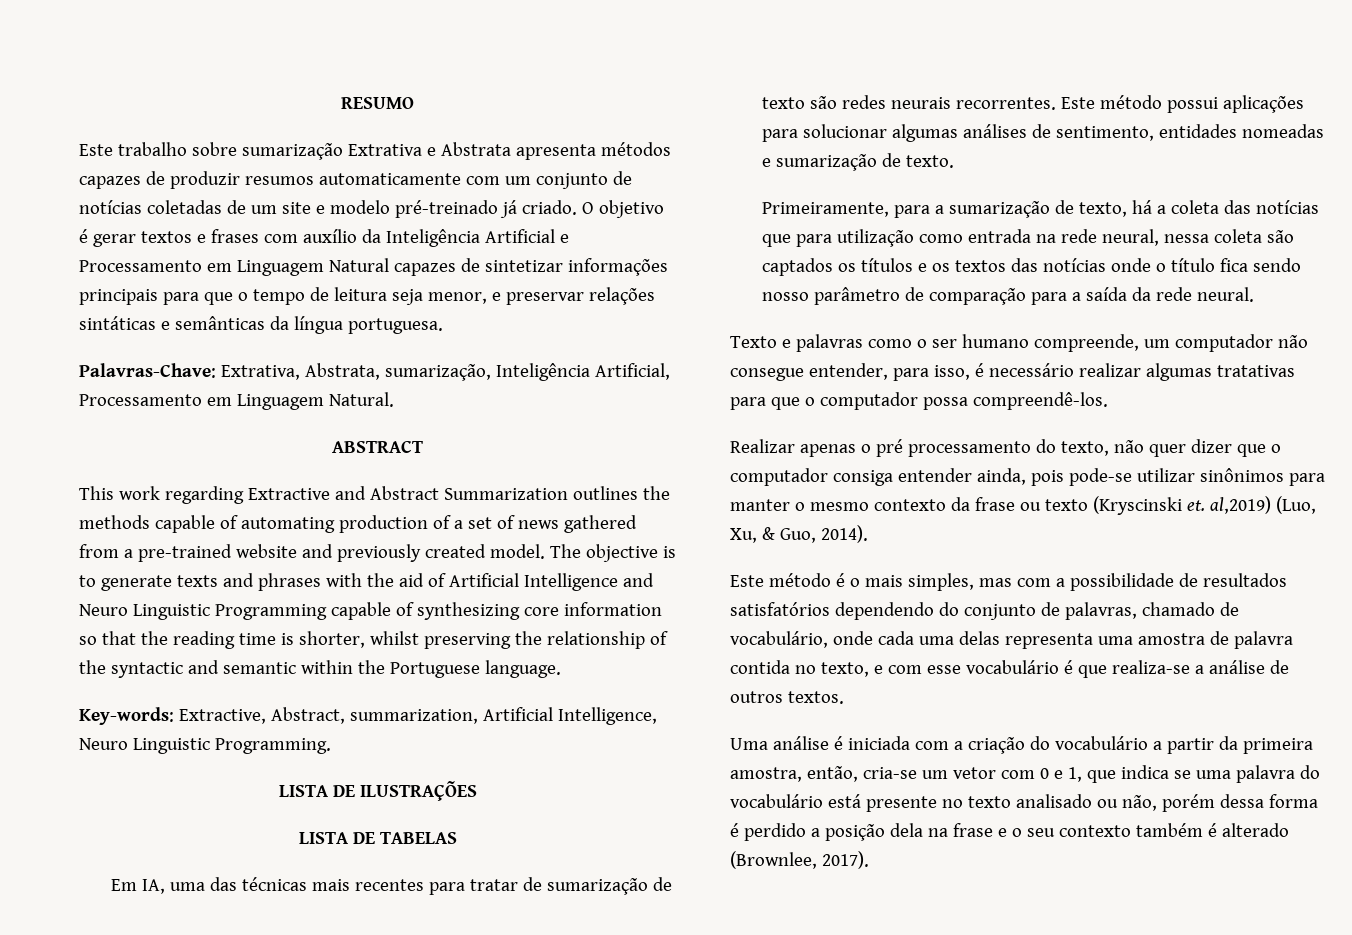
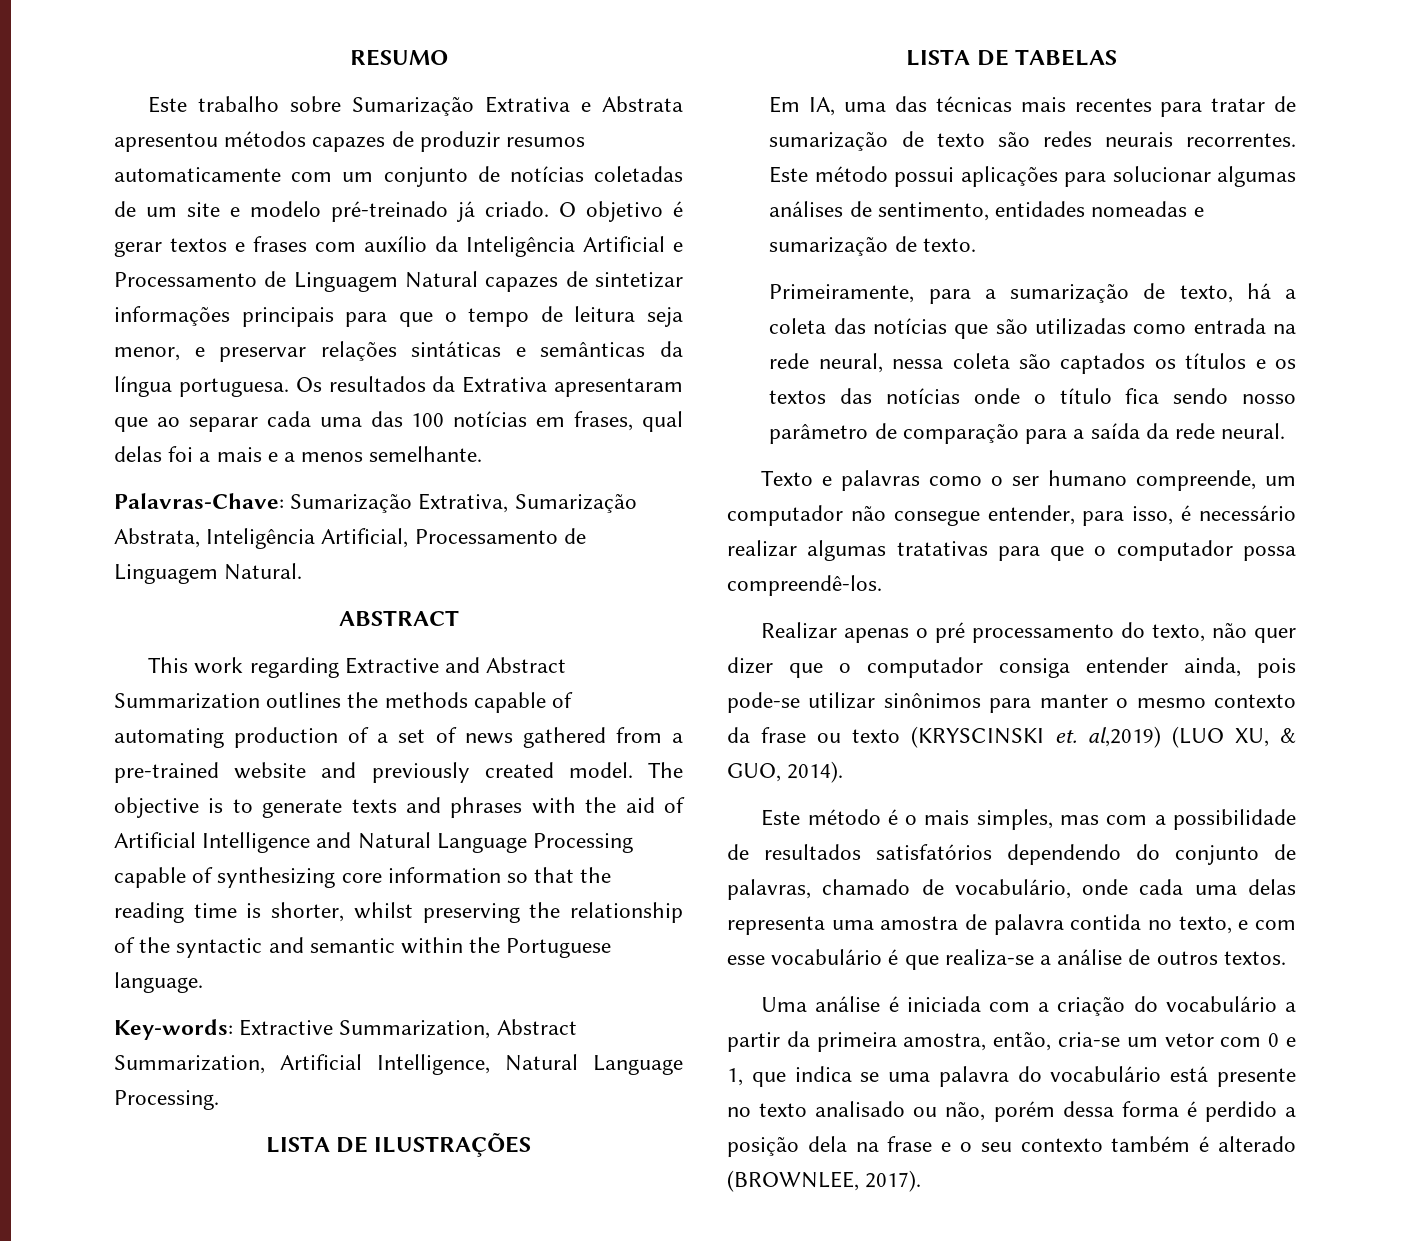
- Este trabalho sobre sumarização Extrativa e Abstrata apresenta métodos capazes de produzir resumos automaticamente com um conjunto de notícias coletadas de um site e modelo pré-treinado já criado.
+ Este trabalho sobre Sumarização Extrativa e Abstrata apresentou métodos capazes de produzir resumos automaticamente com um conjunto de notícias coletadas de um site e modelo pré-treinado já criado.
- O objetivo é gerar textos e frases com auxílio da Inteligência Artificial e Processamento em Linguagem Natural capazes de sintetizar informações principais para que o tempo de leitura seja menor, e preservar relações sintáticas e semânticas da língua portuguesa.
- Palavras-Chave: Extrativa, Abstrata, sumarização, Inteligência Artificial, Processamento em Linguagem Natural.
+ O objetivo é gerar textos e frases com auxílio da Inteligência Artificial e Processamento de Linguagem Natural capazes de sintetizar informações principais para que o tempo de leitura seja menor, e preservar relações sintáticas e semânticas da língua portuguesa. Os resultados da Extrativa apresentaram que ao separar cada uma das 100 notícias em frases, qual delas foi a mais e a menos semelhante.
+ Palavras-Chave: Sumarização Extrativa, Sumarização Abstrata, Inteligência Artificial, Processamento de Linguagem Natural.
- The objective is to generate texts and phrases with the aid of Artificial Intelligence and Neuro Linguistic Programming capable of synthesizing core information so that the reading time is shorter, whilst preserving the relationship of the syntactic and semantic within the Portuguese language.
+ The objective is to generate texts and phrases with the aid of Artificial Intelligence and Natural Language Processing capable of synthesizing core information so that the reading time is shorter, whilst preserving the relationship of the syntactic and semantic within the Portuguese language.
- Key-words: Extractive, Abstract, summarization, Artificial Intelligence, Neuro Linguistic Programming.
+ Key-words: Extractive Summarization, Abstract Summarization, Artificial Intelligence, Natural Language Processing.
- Primeiramente, para a sumarização de texto, há a coleta das notícias que para utilização como entrada na rede neural, nessa coleta são captados os títulos e os textos das notícias onde o título fica sendo nosso parâmetro de comparação para a saída da rede neural.
+ Primeiramente, para a sumarização de texto, há a coleta das notícias que são utilizadas como entrada na rede neural, nessa coleta são captados os títulos e os textos das notícias onde o título fica sendo nosso parâmetro de comparação para a saída da rede neural.
- Realizar apenas o pré processamento do texto, não quer dizer que o computador consiga entender ainda, pois pode-se utilizar sinônimos para manter o mesmo contexto da frase ou texto (Kryscinski et. al,2019) (Luo, Xu, & Guo, 2014).
+ Realizar apenas o pré processamento do texto, não quer dizer que o computador consiga entender ainda, pois pode-se utilizar sinônimos para manter o mesmo contexto da frase ou texto (KRYSCINSKI et. al,2019) (LUO XU, & GUO, 2014).
- Uma análise é iniciada com a criação do vocabulário a partir da primeira amostra, então, cria-se um vetor com 0 e 1, que indica se uma palavra do vocabulário está presente no texto analisado ou não, porém dessa forma é perdido a posição dela na frase e o seu contexto também é alterado (Brownlee, 2017).
+ Uma análise é iniciada com a criação do vocabulário a partir da primeira amostra, então, cria-se um vetor com 0 e 1, que indica se uma palavra do vocabulário está presente no texto analisado ou não, porém dessa forma é perdido a posição dela na frase e o seu contexto também é alterado (BROWNLEE, 2017).

